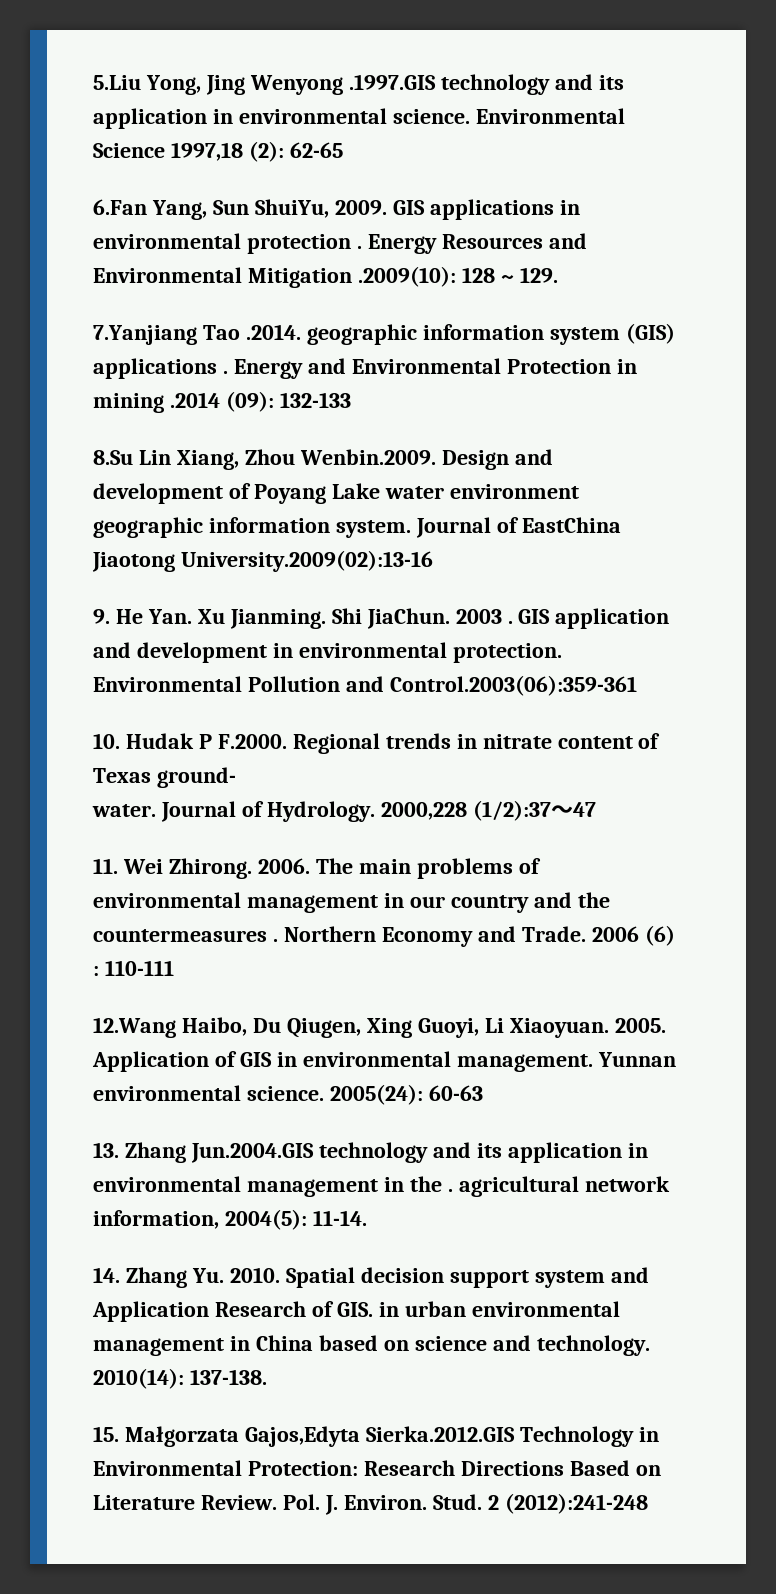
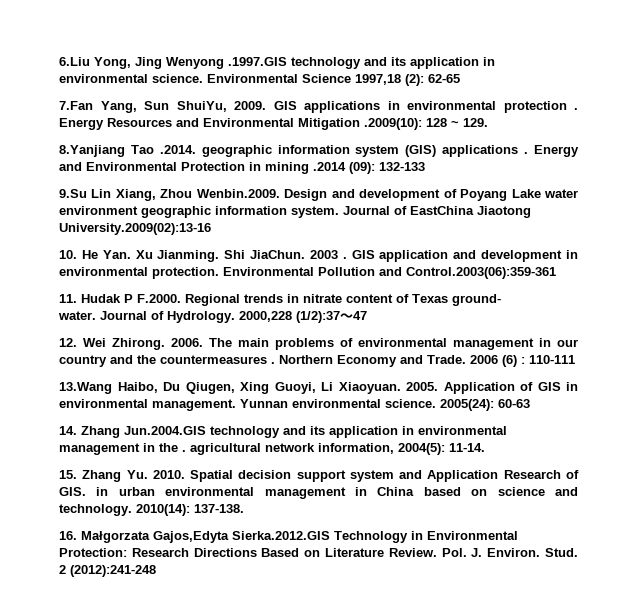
- 5.Liu Yong, Jing Wenyong .1997.GIS technology and its application in environmental science.
+ 6.Liu Yong, Jing Wenyong .1997.GIS technology and its application in environmental science.
- 6.Fan Yang, Sun ShuiYu, 2009.
+ 7.Fan Yang, Sun ShuiYu, 2009.
- 7.Yanjiang Tao .2014. geographic information system (GIS) applications .
+ 8.Yanjiang Tao .2014. geographic information system (GIS) applications .
- 8.Su Lin Xiang, Zhou Wenbin.2009. Design and development of Poyang Lake water environment geographic information system.
+ 9.Su Lin Xiang, Zhou Wenbin.2009. Design and development of Poyang Lake water environment geographic information system.
- 9. He Yan. Xu Jianming.
+ 10. He Yan. Xu Jianming.
- 10. Hudak P F.2000. Regional trends in nitrate content of Texas ground-
+ 11. Hudak P F.2000. Regional trends in nitrate content of Texas ground-
- 11. Wei Zhirong.
+ 12. Wei Zhirong.
- 12.Wang Haibo, Du Qiugen, Xing Guoyi, Li Xiaoyuan.
+ 13.Wang Haibo, Du Qiugen, Xing Guoyi, Li Xiaoyuan.
- 13. Zhang Jun.2004.GIS technology and its application in environmental management in the . agricultural network information, 2004(5): 11-14.
+ 14. Zhang Jun.2004.GIS technology and its application in environmental management in the . agricultural network information, 2004(5): 11-14.
- 14. Zhang Yu. 2010.
+ 15. Zhang Yu. 2010.
- 15. Małgorzata Gajos,Edyta Sierka.2012.GIS Technology in Environmental Protection: Research Directions Based on Literature Review.
+ 16. Małgorzata Gajos,Edyta Sierka.2012.GIS Technology in Environmental Protection: Research Directions Based on Literature Review.

